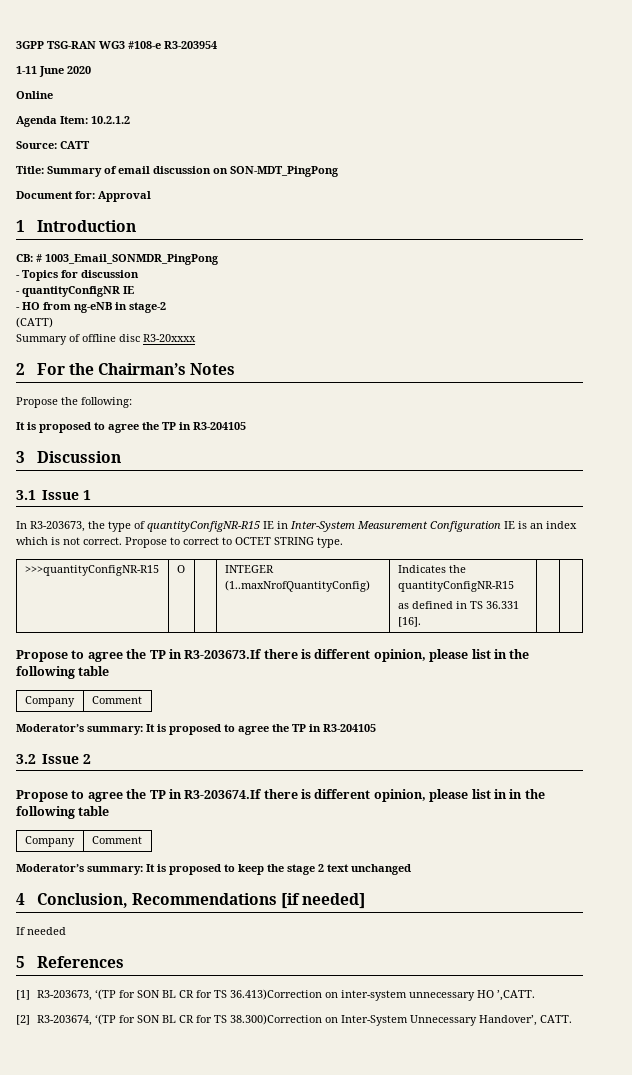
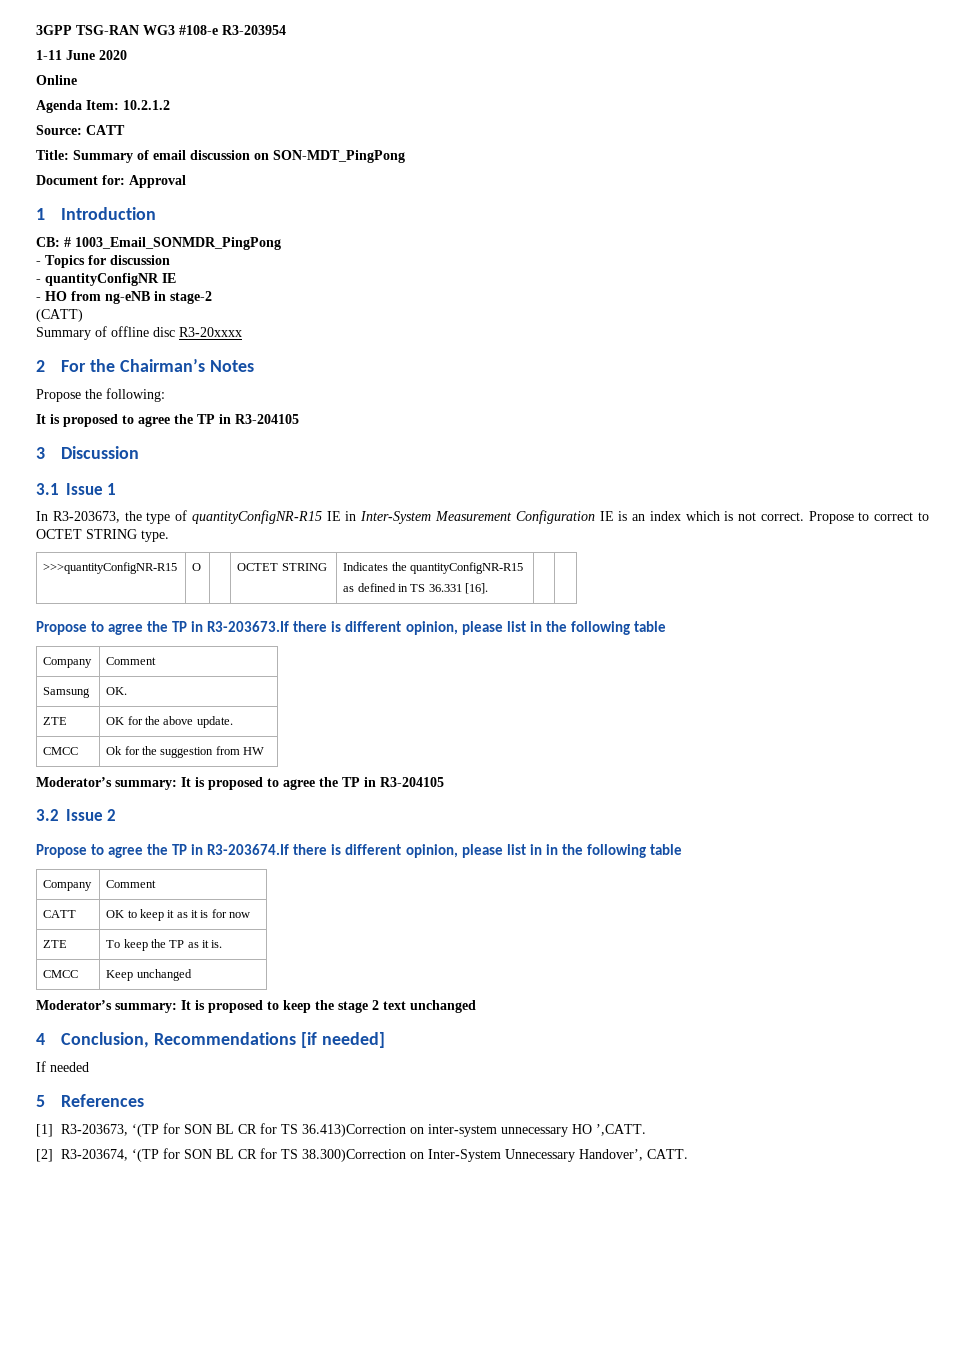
- >>>quantityConfigNR-R15 | O | | INTEGER (1..maxNrofQuantityConfig) | Indicates the quantityConfigNR-R15
+ >>>quantityConfigNR-R15 | O | | OCTET STRING | Indicates the quantityConfigNR-R15
+ Samsung | OK.
+ ZTE | OK for the above update.
+ CMCC | Ok for the suggestion from HW
+ CATT | OK to keep it as it is for now
+ ZTE | To keep the TP as it is.
+ CMCC | Keep unchanged

